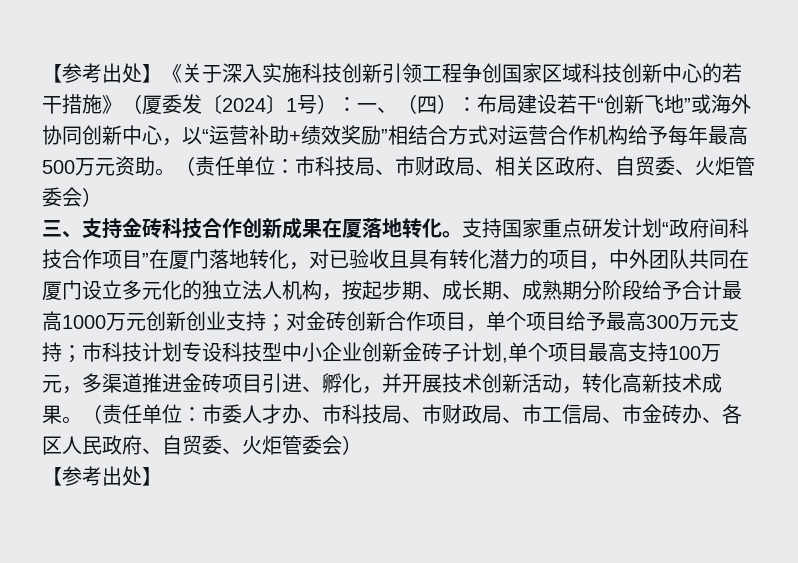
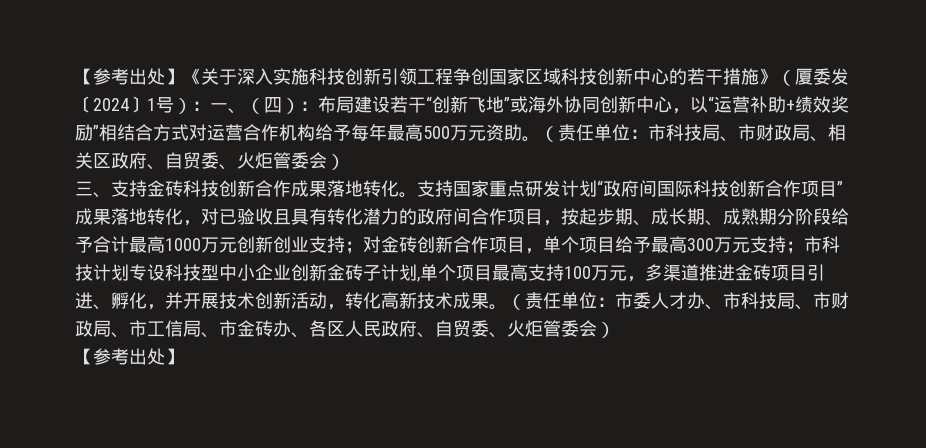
- 三、支持金砖科技合作创新成果在厦落地转化。
+ 三、支持金砖科技创新合作成果落地转化。
- 支持国家重点研发计划“政府间科技合作项目”在厦门落地转化，对已验收且具有转化潜力的项目，中外团队共同在厦门设立多元化的独立法人机构，按起步期、成长期、成熟期分阶段给予合计最高1000万元创新创业支持；
+ 支持国家重点研发计划“政府间国际科技创新合作项目”成果落地转化，对已验收且具有转化潜力的政府间合作项目，按起步期、成长期、成熟期分阶段给予合计最高1000万元创新创业支持；

